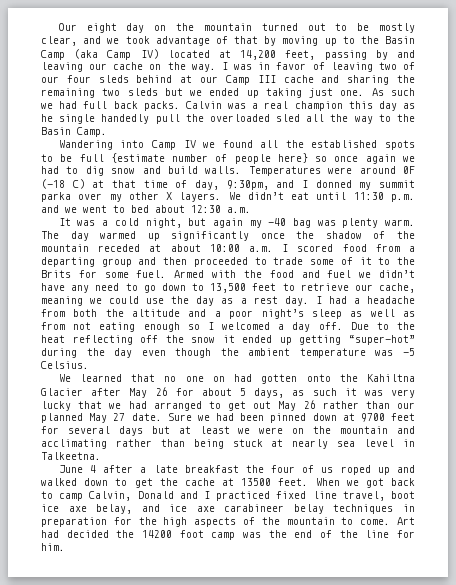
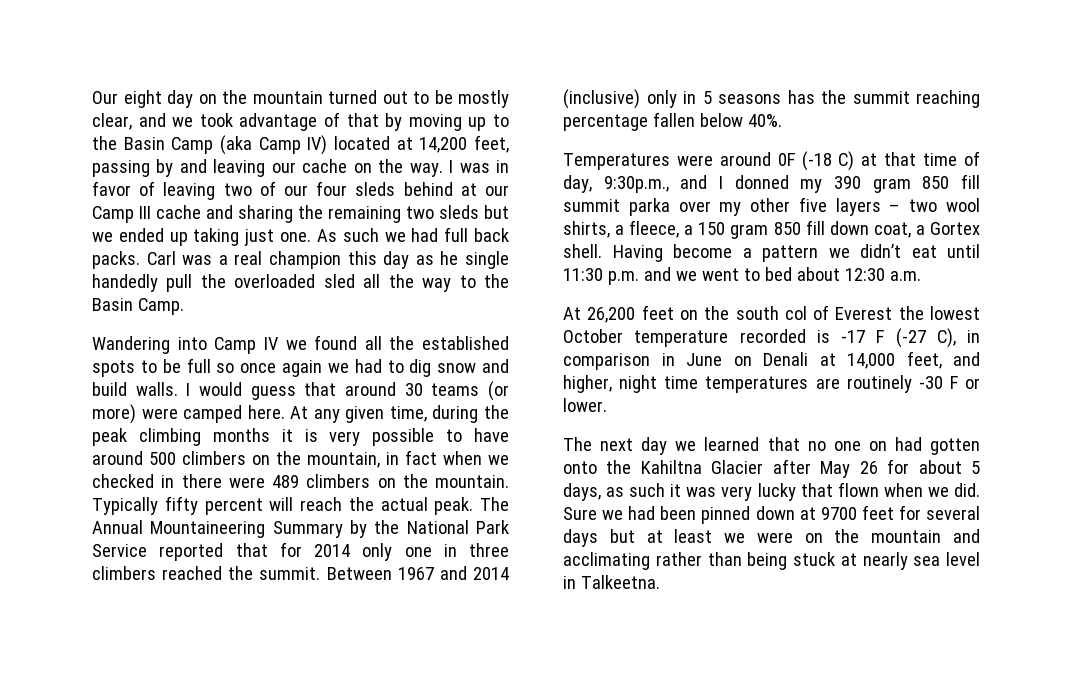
- Calvin was a real champion this day as he single handedly pull the overloaded sled all the way to the Basin Camp.
+ Carl was a real champion this day as he single handedly pull the overloaded sled all the way to the Basin Camp.
- Wandering into Camp IV we found all the established spots to be full {estimate number of people here} so once again we had to dig snow and build walls. Temperatures were around 0F (-18 C) at that time of day, 9:30pm, and I donned my summit parka over my other X layers. We didn’t eat until 11:30 p.m. and we went to bed about 12:30 a.m.
+ Wandering into Camp IV we found all the established spots to be full so once again we had to dig snow and build walls. I would guess that around 30 teams (or more) were camped here. At any given time, during the peak climbing months it is very possible to have around 500 climbers on the mountain, in fact when we checked in there were 489 climbers on the mountain. Typically fifty percent will reach the actual peak. The Annual Mountaineering Summary by the National Park Service reported that for 2014 only one in three climbers reached the summit. Between 1967 and 2014 (inclusive) only in 5 seasons has the summit reaching percentage fallen below 40%.
+ Temperatures were around 0F (-18 C) at that time of day, 9:30p.m., and I donned my 390 gram 850 fill summit parka over my other five layers – two wool shirts, a fleece, a 150 gram 850 fill down coat, a Gortex shell. Having become a pattern we didn’t eat until 11:30 p.m. and we went to bed about 12:30 a.m.
- It was a cold night, but again my -40 bag was plenty warm. The day warmed up significantly once the shadow of the mountain receded at about 10:00 a.m. I scored food from a departing group and then proceeded to trade some of it to the Brits for some fuel. Armed with the food and fuel we didn’t have any need to go down to 13,500 feet to retrieve our cache, meaning we could use the day as a rest day. I had a headache from both the altitude and a poor night’s sleep as well as from not eating enough so I welcomed a day off. Due to the heat reflecting off the snow it ended up getting “super-hot” during the day even though the ambient temperature was -5 Celsius.
- We learned that no one on had gotten onto the Kahiltna Glacier after May 26 for about 5 days, as such it was very lucky that we had arranged to get out May 26 rather than our planned May 27 date.
+ At 26,200 feet on the south col of Everest the lowest October temperature recorded is -17 F (-27 C), in comparison in June on Denali at 14,000 feet, and higher, night time temperatures are routinely -30 F or lower.
+ The next day we learned that no one on had gotten onto the Kahiltna Glacier after May 26 for about 5 days, as such it was very lucky that flown when we did.
- June 4 after a late breakfast the four of us roped up and walked down to get the cache at 13500 feet. When we got back to camp Calvin, Donald and I practiced fixed line travel, boot ice axe belay, and ice axe carabineer belay techniques in preparation for the high aspects of the mountain to come. Art had decided the 14200 foot camp was the end of the line for him.

